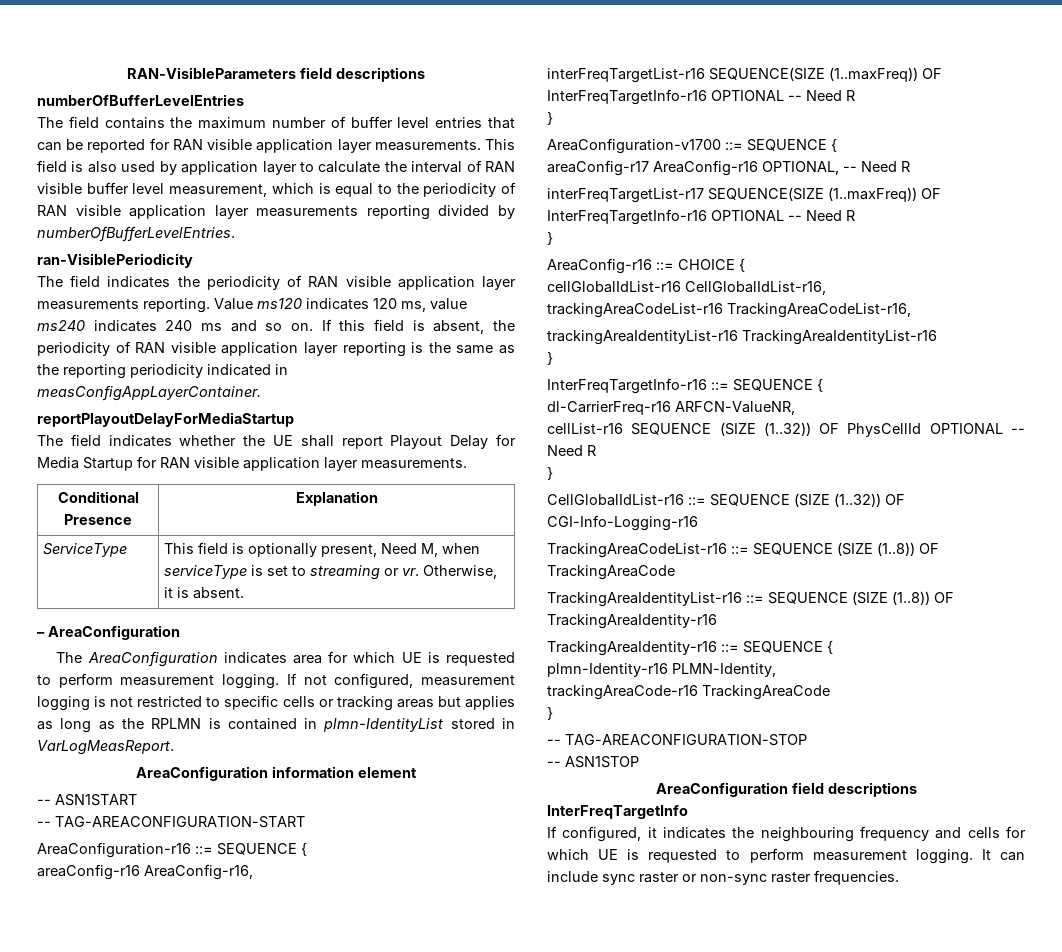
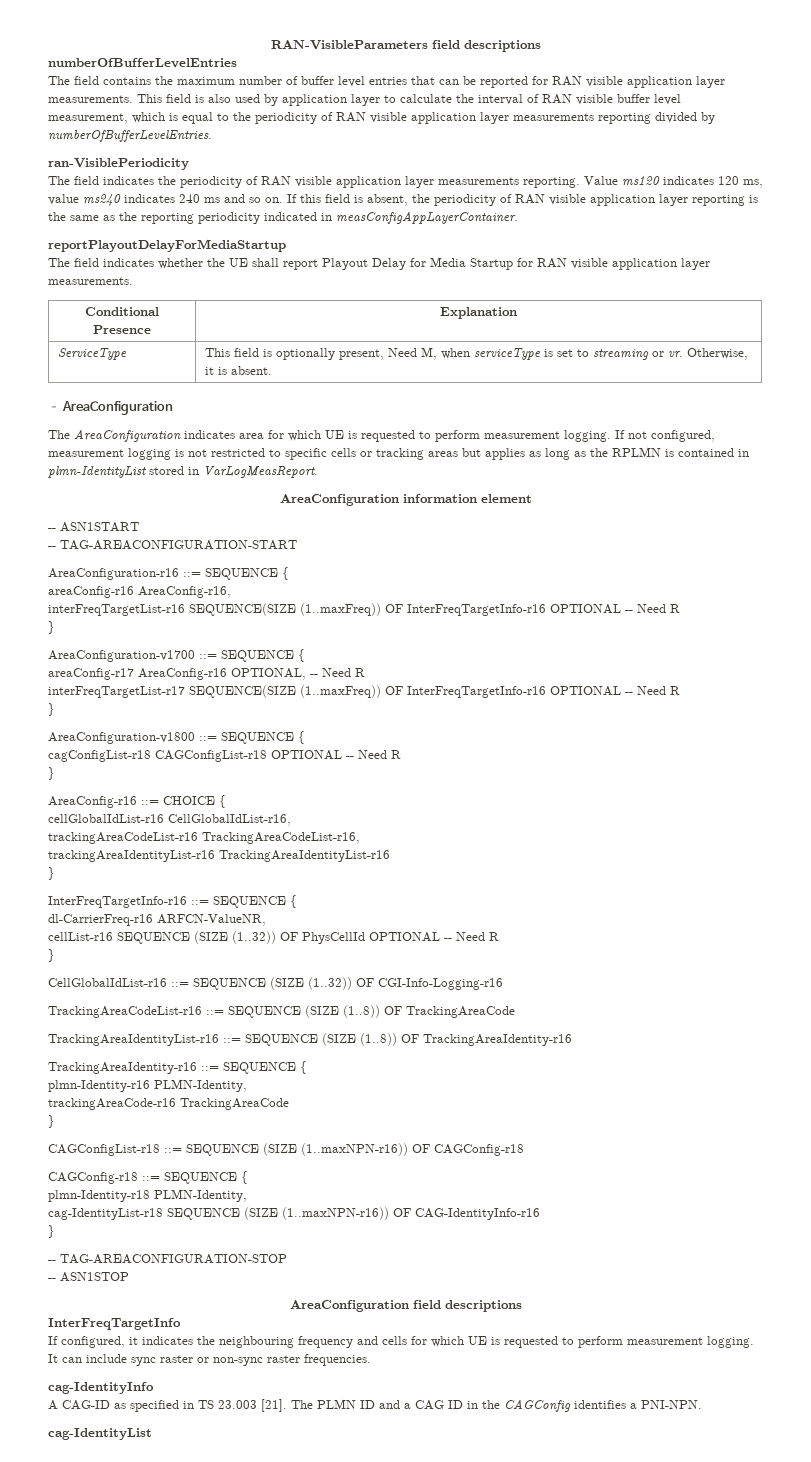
+ AreaConfiguration-v1800 ::= SEQUENCE {
+ cagConfigList-r18 CAGConfigList-r18 OPTIONAL -- Need R
+ }
+ CAGConfigList-r18 ::= SEQUENCE (SIZE (1..maxNPN-r16)) OF CAGConfig-r18
+ CAGConfig-r18 ::= SEQUENCE {
+ plmn-Identity-r18 PLMN-Identity,
+ cag-IdentityList-r18 SEQUENCE (SIZE (1..maxNPN-r16)) OF CAG-IdentityInfo-r16
+ }
+ cag-IdentityInfo
+ A CAG-ID as specified in TS 23.003 [21]. The PLMN ID and a CAG ID in the CAGConfig identifies a PNI-NPN.
+ cag-IdentityList

